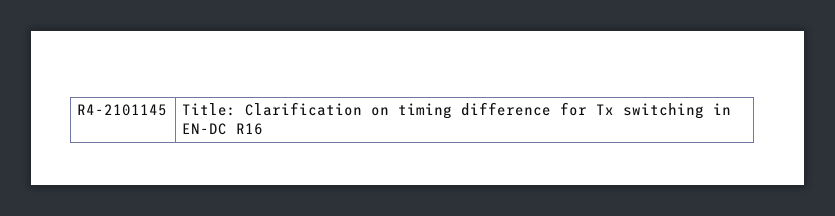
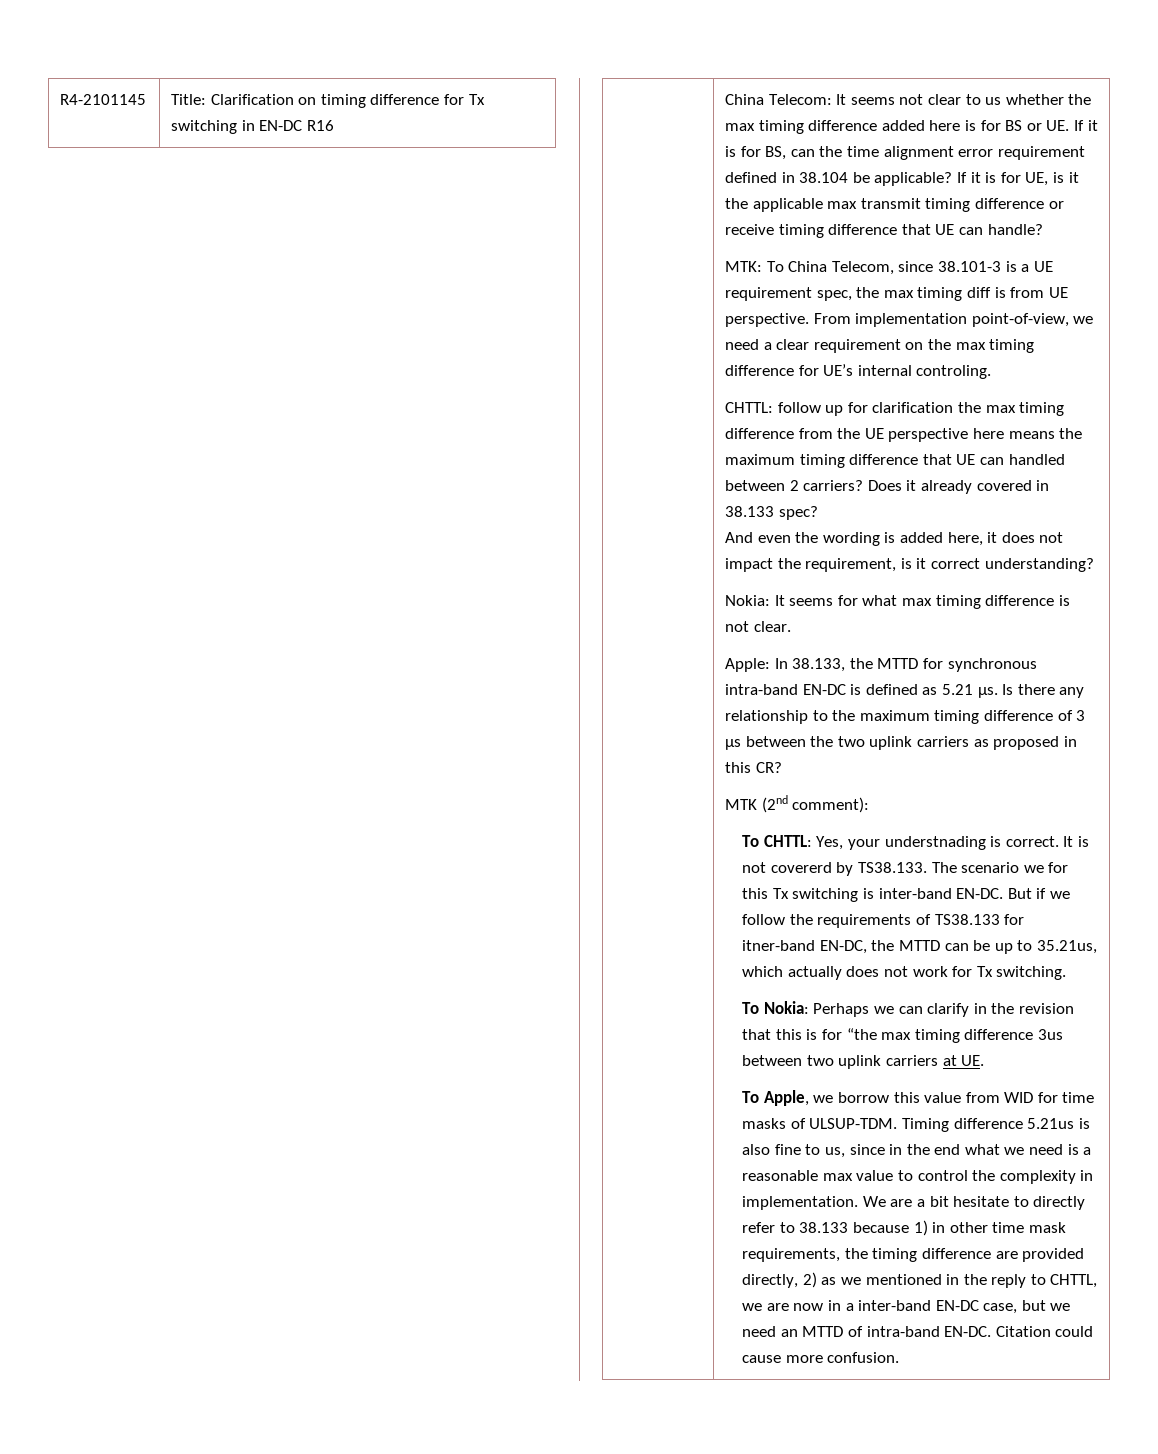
+ China Telecom: It seems not clear to us whether the max timing difference added here is for BS or UE. If it is for BS, can the time alignment error requirement defined in 38.104 be applicable? If it is for UE, is it the applicable max transmit timing difference or receive timing difference that UE can handle?
+ MTK: To China Telecom, since 38.101-3 is a UE requirement spec, the max timing diff is from UE perspective. From implementation point-of-view, we need a clear requirement on the max timing difference for UE’s internal controling.
+ CHTTL: follow up for clarification the max timing difference from the UE perspective here means the maximum timing difference that UE can handled between 2 carriers? Does it already covered in 38.133 spec?
+ And even the wording is added here, it does not impact the requirement, is it correct understanding?
+ Nokia: It seems for what max timing difference is not clear.
+ Apple: In 38.133, the MTTD for synchronous intra-band EN-DC is defined as 5.21 μs. Is there any relationship to the maximum timing difference of 3 μs between the two uplink carriers as proposed in this CR?
+ MTK (2nd comment):
+ To CHTTL: Yes, your understnading is correct. It is not covererd by TS38.133. The scenario we for this Tx switching is inter-band EN-DC. But if we follow the requirements of TS38.133 for itner-band EN-DC, the MTTD can be up to 35.21us, which actually does not work for Tx switching.
+ To Nokia: Perhaps we can clarify in the revision that this is for “the max timing difference 3us between two uplink carriers at UE.
+ To Apple, we borrow this value from WID for time masks of ULSUP-TDM. Timing difference 5.21us is also fine to us, since in the end what we need is a reasonable max value to control the complexity in implementation. We are a bit hesitate to directly refer to 38.133 because 1) in other time mask requirements, the timing difference are provided directly, 2) as we mentioned in the reply to CHTTL, we are now in a inter-band EN-DC case, but we need an MTTD of intra-band EN-DC. Citation could cause more confusion.

